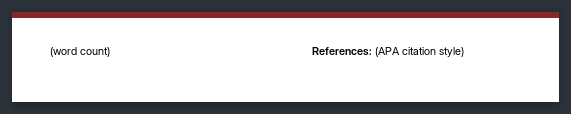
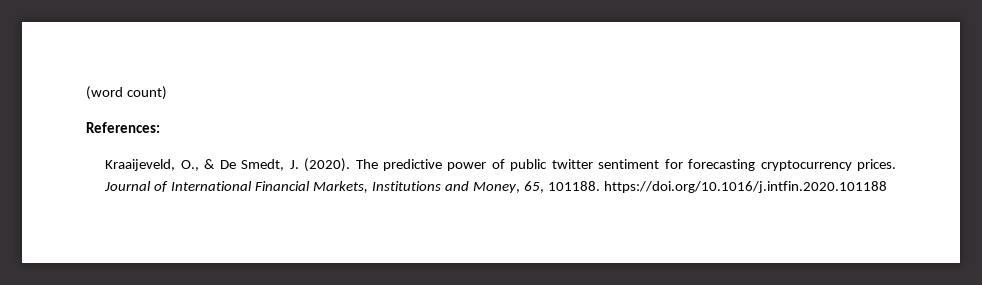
- References: (APA citation style)
+ References:
+ Kraaijeveld, O., & De Smedt, J. (2020). The predictive power of public twitter sentiment for forecasting cryptocurrency prices. Journal of International Financial Markets, Institutions and Money, 65, 101188. https://doi.org/10.1016/j.intfin.2020.101188

